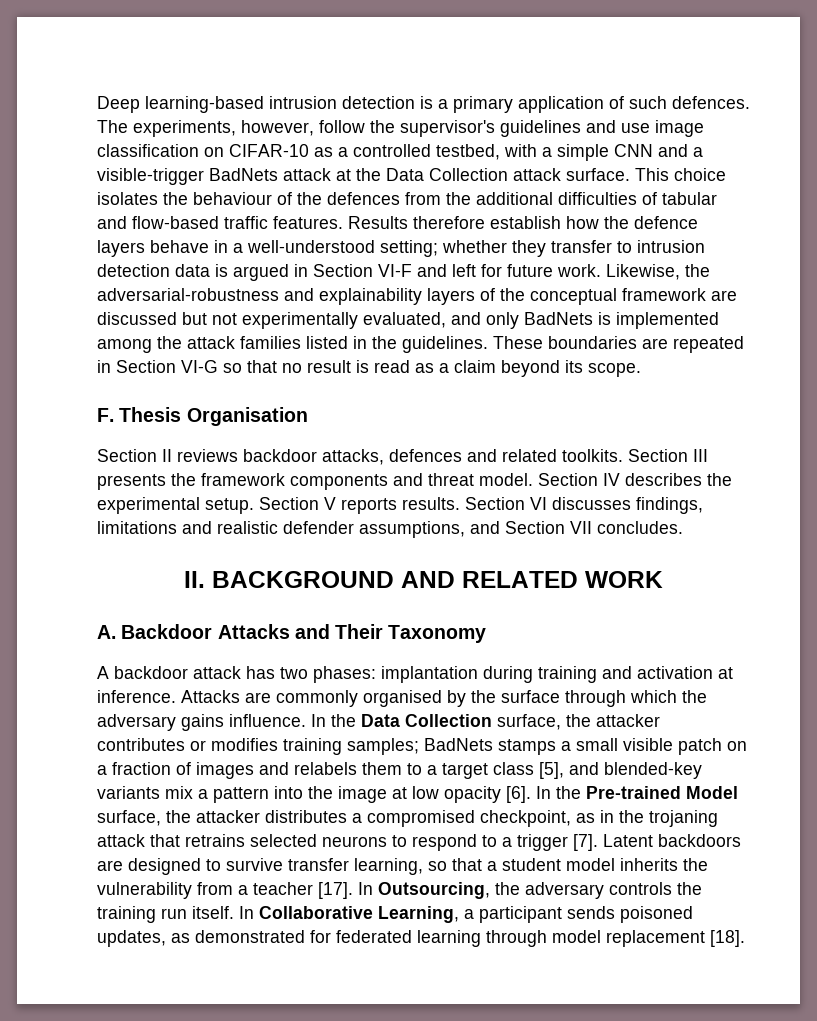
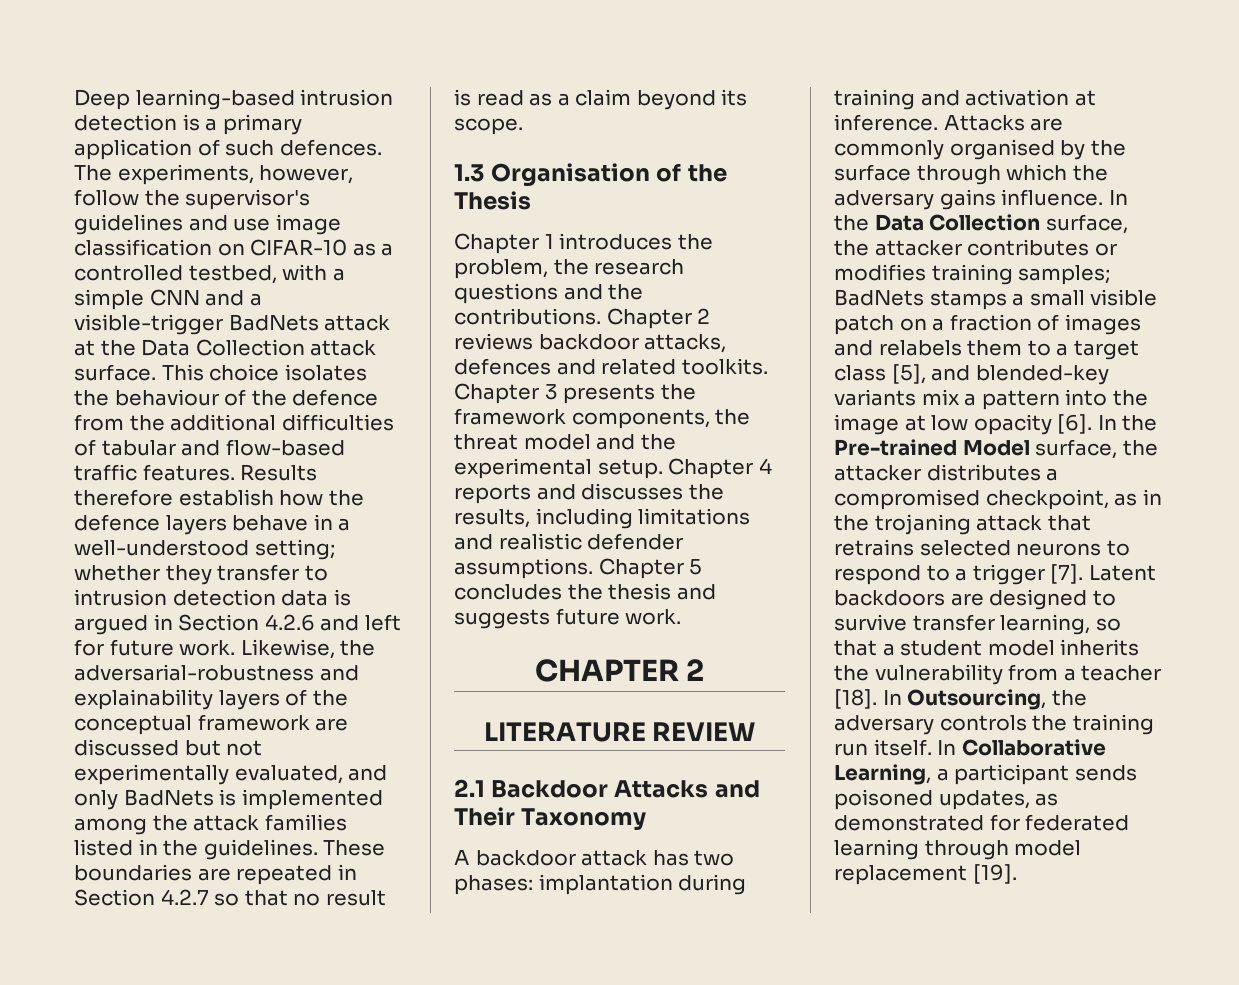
- This choice isolates the behaviour of the defences from the additional difficulties of tabular and flow-based traffic features.
+ This choice isolates the behaviour of the defence from the additional difficulties of tabular and flow-based traffic features.
- Results therefore establish how the defence layers behave in a well-understood setting; whether they transfer to intrusion detection data is argued in Section VI-F and left for future work.
+ Results therefore establish how the defence layers behave in a well-understood setting; whether they transfer to intrusion detection data is argued in Section 4.2.6 and left for future work.
- These boundaries are repeated in Section VI-G so that no result is read as a claim beyond its scope.
+ These boundaries are repeated in Section 4.2.7 so that no result is read as a claim beyond its scope.
- F. Thesis Organisation
- Section II reviews backdoor attacks, defences and related toolkits.
+ 1.3 Organisation of the Thesis
+ Chapter 1 introduces the problem, the research questions and the contributions. Chapter 2 reviews backdoor attacks, defences and related toolkits.
- Section III presents the framework components and threat model. Section IV describes the experimental setup. Section V reports results. Section VI discusses findings, limitations and realistic defender assumptions, and Section VII concludes.
- II. BACKGROUND AND RELATED WORK
- A. Backdoor Attacks and Their Taxonomy
+ Chapter 3 presents the framework components, the threat model and the experimental setup. Chapter 4 reports and discusses the results, including limitations and realistic defender assumptions. Chapter 5 concludes the thesis and suggests future work.
+ CHAPTER 2
+ LITERATURE REVIEW
+ 2.1 Backdoor Attacks and Their Taxonomy
- Latent backdoors are designed to survive transfer learning, so that a student model inherits the vulnerability from a teacher [17].
+ Latent backdoors are designed to survive transfer learning, so that a student model inherits the vulnerability from a teacher [18].
- In Collaborative Learning, a participant sends poisoned updates, as demonstrated for federated learning through model replacement [18].
+ In Collaborative Learning, a participant sends poisoned updates, as demonstrated for federated learning through model replacement [19].

